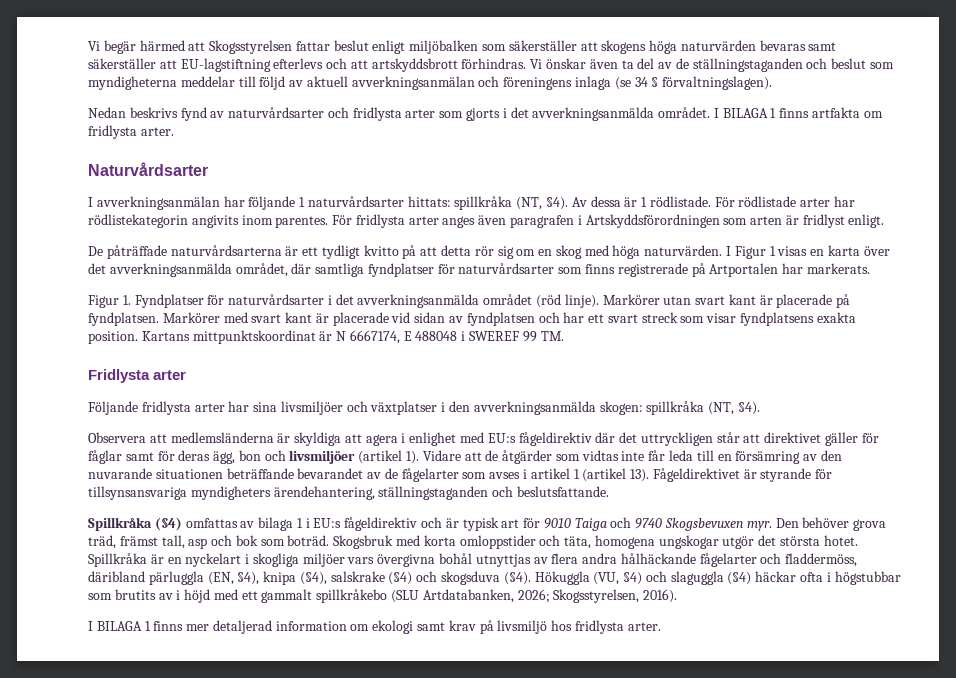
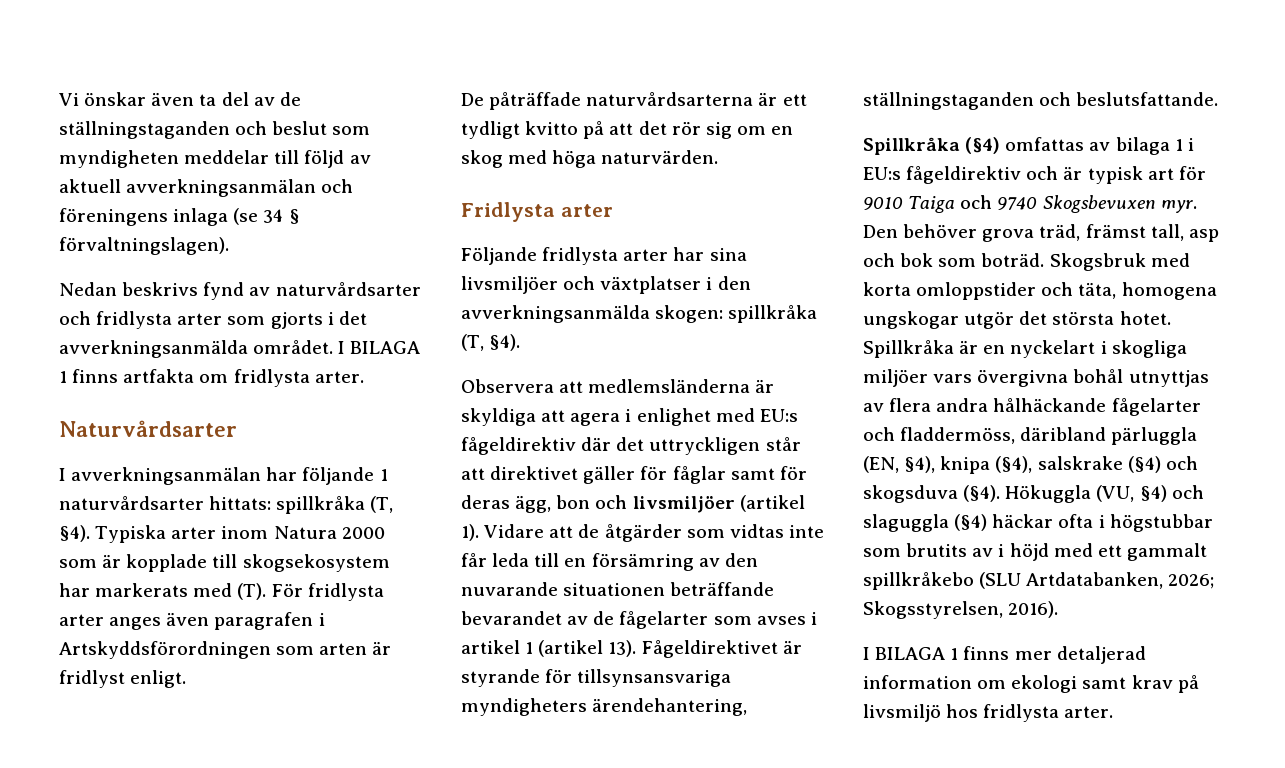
- Vi begär härmed att Skogsstyrelsen fattar beslut enligt miljöbalken som säkerställer att skogens höga naturvärden bevaras samt säkerställer att EU-lagstiftning efterlevs och att artskyddsbrott förhindras. Vi önskar även ta del av de ställningstaganden och beslut som myndigheterna meddelar till följd av aktuell avverkningsanmälan och föreningens inlaga (se 34 § förvaltningslagen).
+ Vi önskar även ta del av de ställningstaganden och beslut som myndigheten meddelar till följd av aktuell avverkningsanmälan och föreningens inlaga (se 34 § förvaltningslagen).
- I avverkningsanmälan har följande 1 naturvårdsarter hittats: spillkråka (NT, §4). Av dessa är 1 rödlistade. För rödlistade arter har rödlistekategorin angivits inom parentes. För fridlysta arter anges även paragrafen i Artskyddsförordningen som arten är fridlyst enligt.
+ I avverkningsanmälan har följande 1 naturvårdsarter hittats: spillkråka (T, §4). Typiska arter inom Natura 2000 som är kopplade till skogsekosystem har markerats med (T). För fridlysta arter anges även paragrafen i Artskyddsförordningen som arten är fridlyst enligt.
- De påträffade naturvårdsarterna är ett tydligt kvitto på att detta rör sig om en skog med höga naturvärden. I Figur 1 visas en karta över det avverkningsanmälda området, där samtliga fyndplatser för naturvårdsarter som finns registrerade på Artportalen har markerats.
- Figur 1. Fyndplatser för naturvårdsarter i det avverkningsanmälda området (röd linje). Markörer utan svart kant är placerade på fyndplatsen. Markörer med svart kant är placerade vid sidan av fyndplatsen och har ett svart streck som visar fyndplatsens exakta position. Kartans mittpunktskoordinat är N 6667174, E 488048 i SWEREF 99 TM.
+ De påträffade naturvårdsarterna är ett tydligt kvitto på att det rör sig om en skog med höga naturvärden.
- Följande fridlysta arter har sina livsmiljöer och växtplatser i den avverkningsanmälda skogen: spillkråka (NT, §4).
+ Följande fridlysta arter har sina livsmiljöer och växtplatser i den avverkningsanmälda skogen: spillkråka (T, §4).

